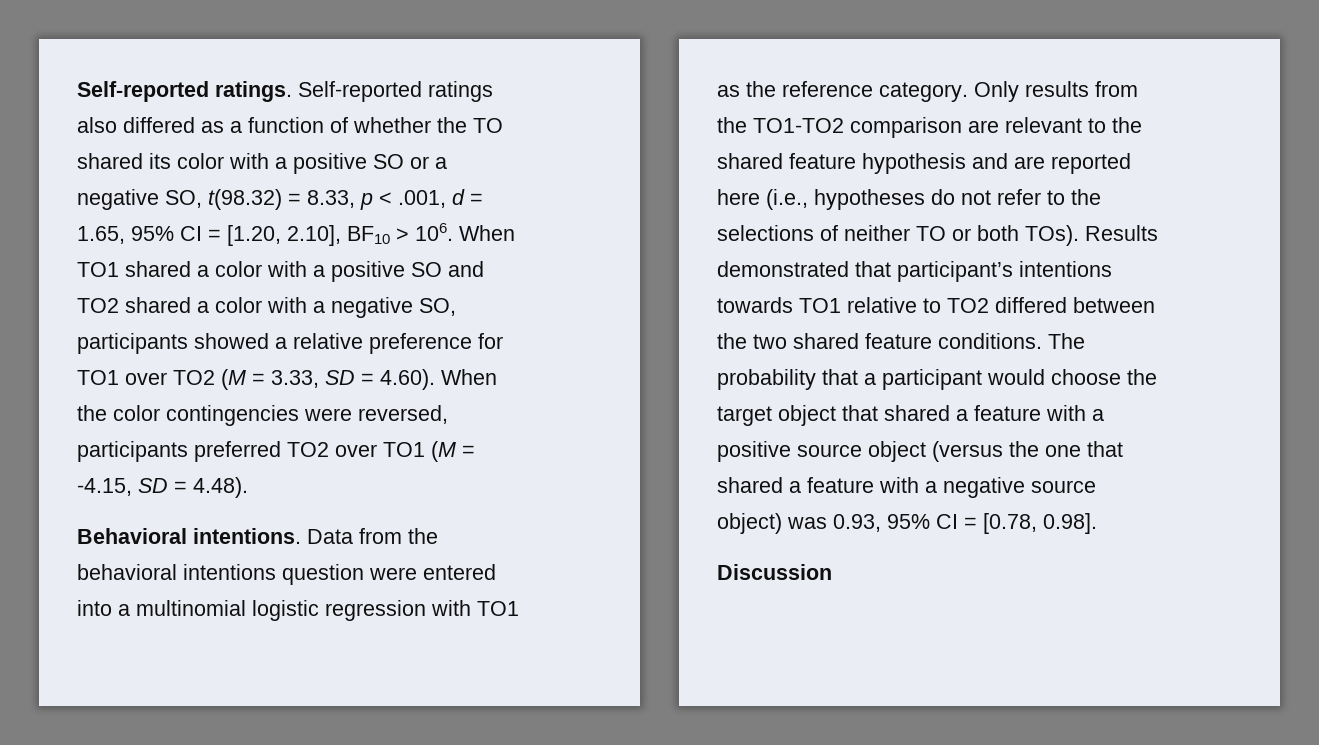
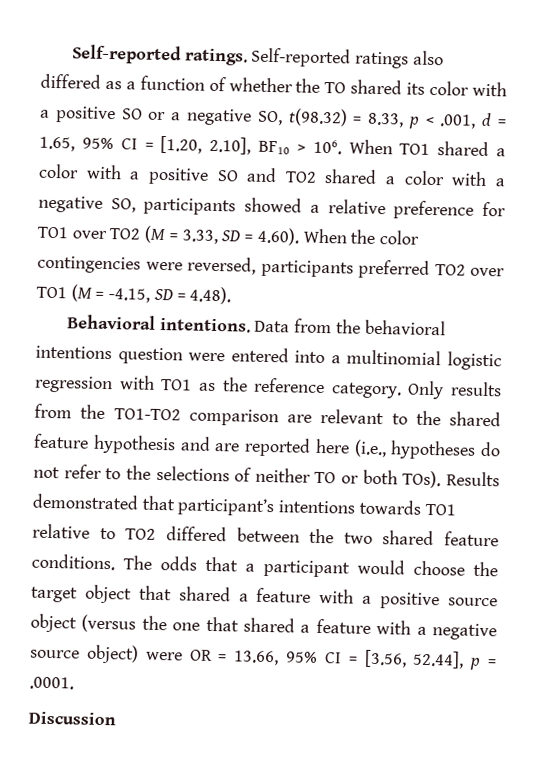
- The probability that a participant would choose the target object that shared a feature with a positive source object (versus the one that shared a feature with a negative source object) was 0.93, 95% CI = [0.78, 0.98].
+ The odds that a participant would choose the target object that shared a feature with a positive source object (versus the one that shared a feature with a negative source object) were OR = 13.66, 95% CI = [3.56, 52.44], p = .0001.

